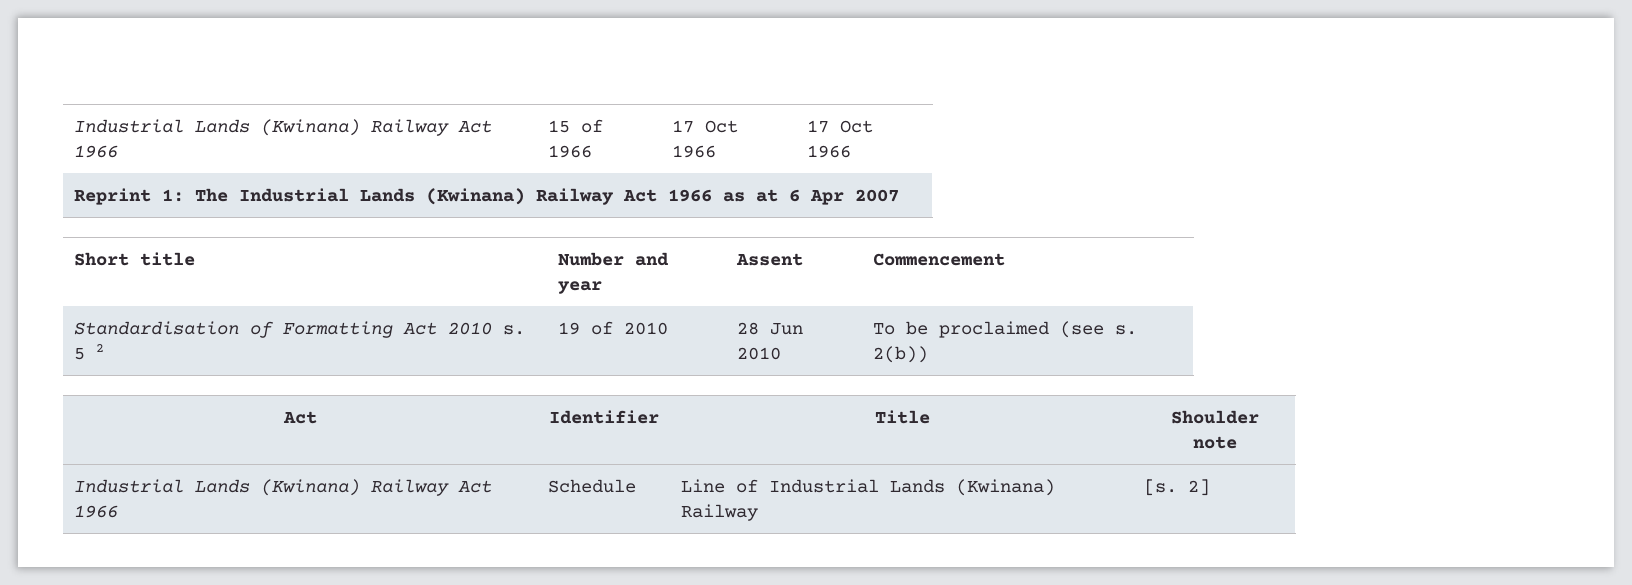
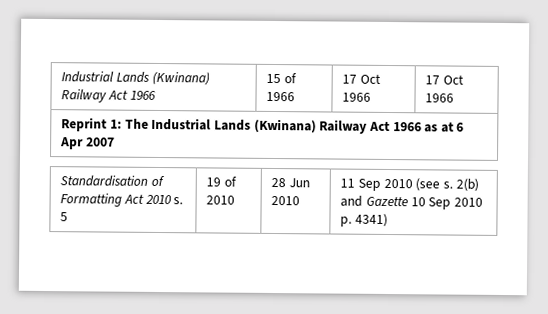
- Short title | Number and year | Assent | Commencement
- Standardisation of Formatting Act 2010 s. 5 2 | 19 of 2010 | 28 Jun 2010 | To be proclaimed (see s. 2(b))
- Act | Identifier | Title | Shoulder note
- Industrial Lands (Kwinana) Railway Act 1966 | Schedule | Line of Industrial Lands (Kwinana) Railway | [s. 2]
+ Standardisation of Formatting Act 2010 s. 5 | 19 of 2010 | 28 Jun 2010 | 11 Sep 2010 (see s. 2(b) and Gazette 10 Sep 2010 p. 4341)

